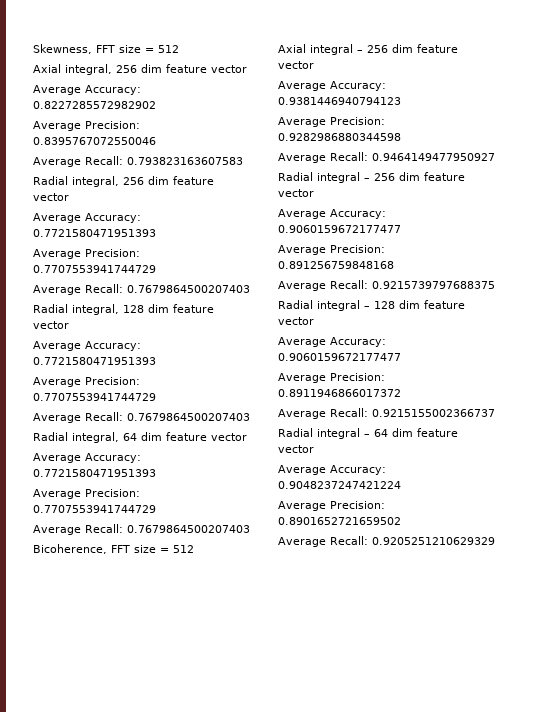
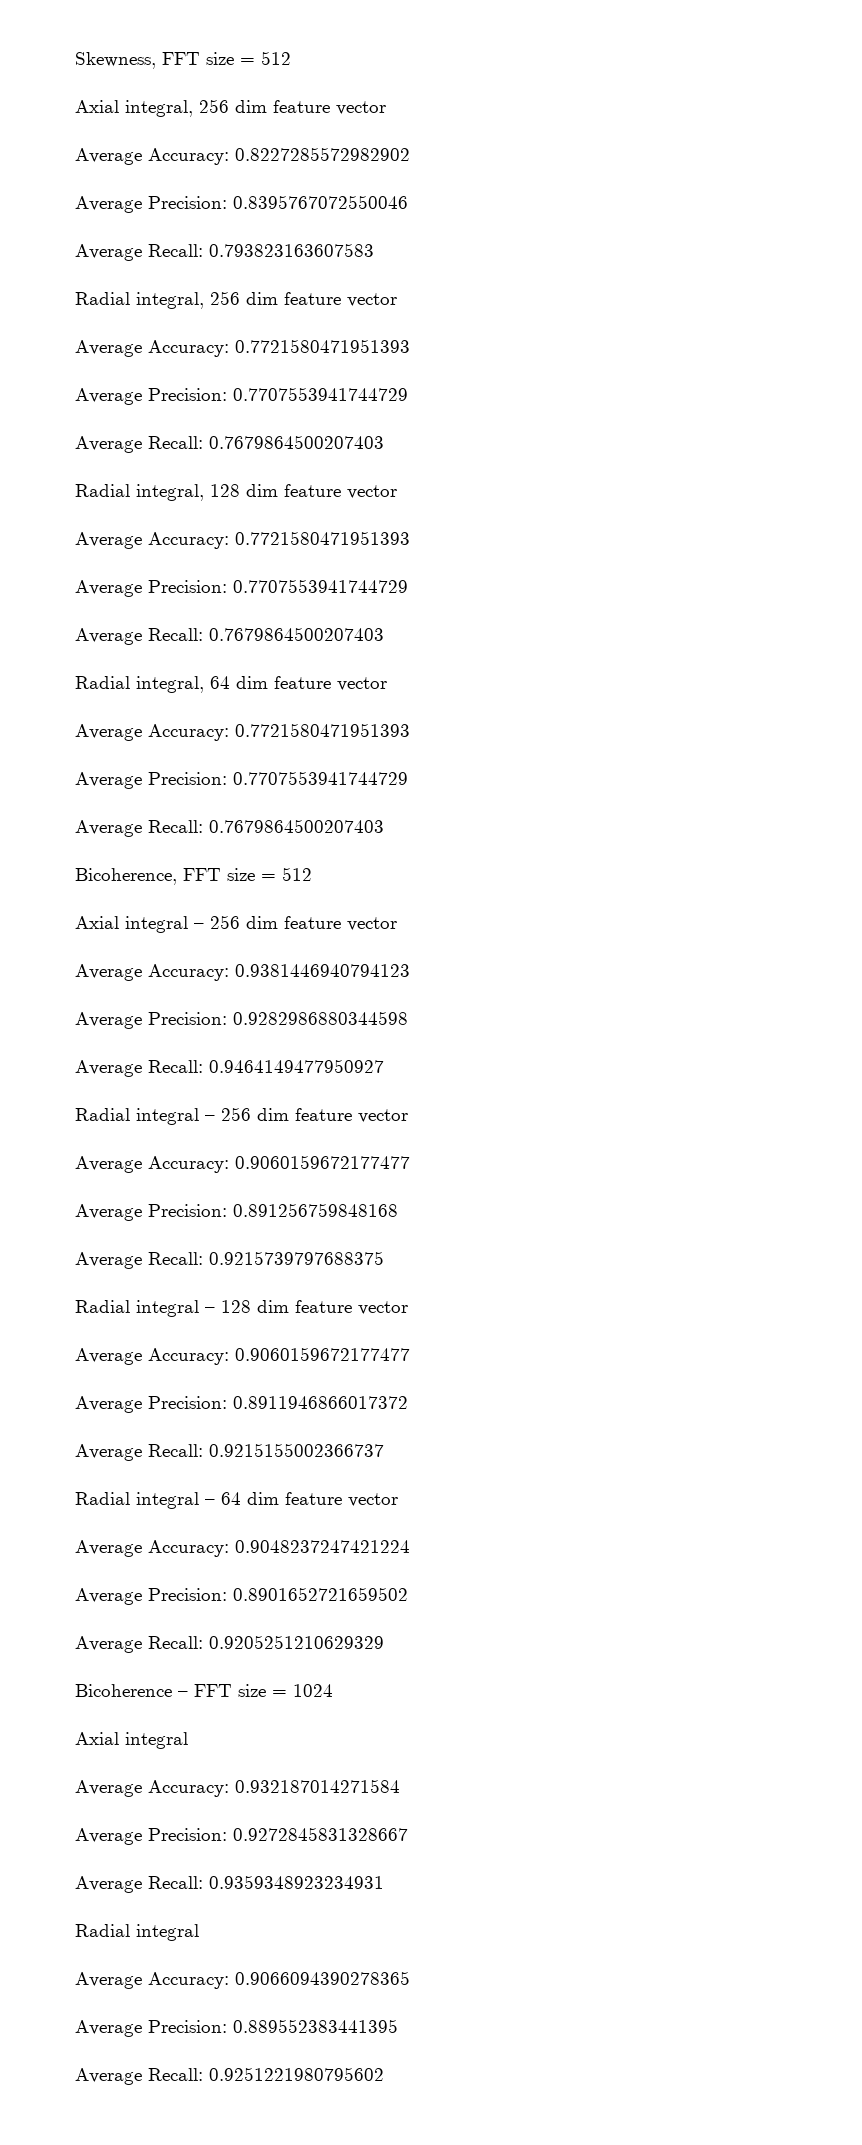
+ Bicoherence – FFT size = 1024
+ Axial integral
+ Average Accuracy: 0.932187014271584
+ Average Precision: 0.9272845831328667
+ Average Recall: 0.9359348923234931
+ Radial integral
+ Average Accuracy: 0.9066094390278365
+ Average Precision: 0.889552383441395
+ Average Recall: 0.9251221980795602

